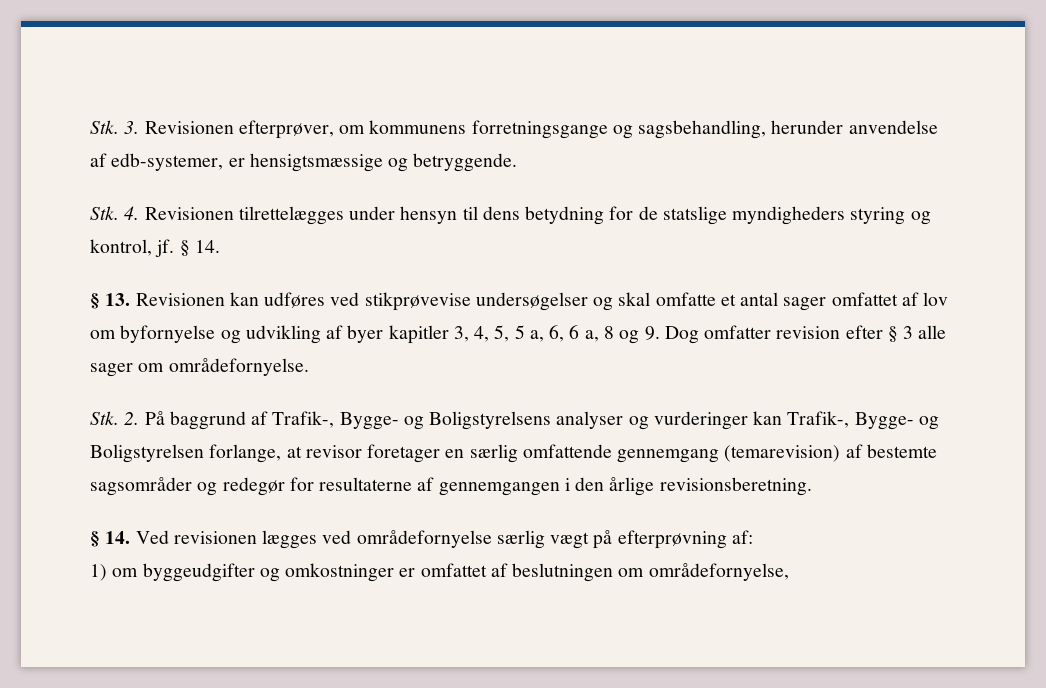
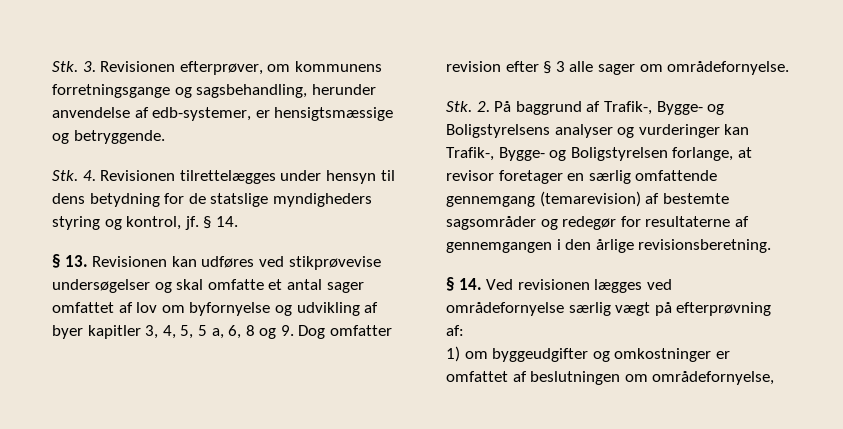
- § 13. Revisionen kan udføres ved stikprøvevise undersøgelser og skal omfatte et antal sager omfattet af lov om byfornyelse og udvikling af byer kapitler 3, 4, 5, 5 a, 6, 6 a, 8 og 9. Dog omfatter revision efter § 3 alle sager om områdefornyelse.
+ § 13. Revisionen kan udføres ved stikprøvevise undersøgelser og skal omfatte et antal sager omfattet af lov om byfornyelse og udvikling af byer kapitler 3, 4, 5, 5 a, 6, 8 og 9. Dog omfatter revision efter § 3 alle sager om områdefornyelse.

